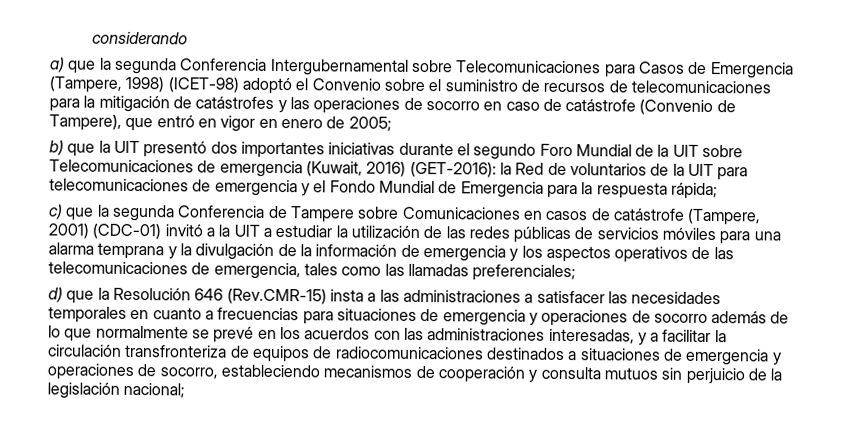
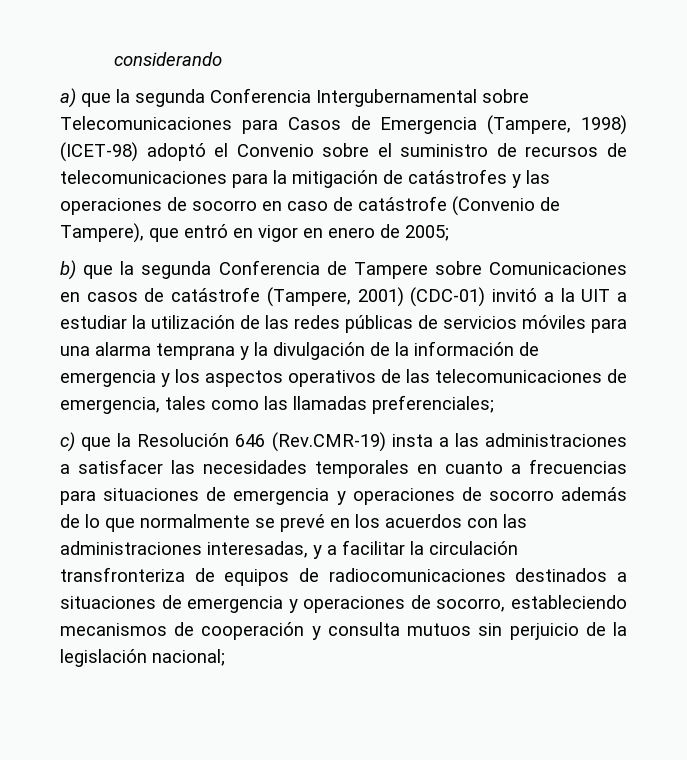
- b) que la UIT presentó dos importantes iniciativas durante el segundo Foro Mundial de la UIT sobre Telecomunicaciones de emergencia (Kuwait, 2016) (GET-2016): la Red de voluntarios de la UIT para telecomunicaciones de emergencia y el Fondo Mundial de Emergencia para la respuesta rápida;
- c) que la segunda Conferencia de Tampere sobre Comunicaciones en casos de catástrofe (Tampere, 2001) (CDC-01) invitó a la UIT a estudiar la utilización de las redes públicas de servicios móviles para una alarma temprana y la divulgación de la información de emergencia y los aspectos operativos de las telecomunicaciones de emergencia, tales como las llamadas preferenciales;
+ b) que la segunda Conferencia de Tampere sobre Comunicaciones en casos de catástrofe (Tampere, 2001) (CDC-01) invitó a la UIT a estudiar la utilización de las redes públicas de servicios móviles para una alarma temprana y la divulgación de la información de emergencia y los aspectos operativos de las telecomunicaciones de emergencia, tales como las llamadas preferenciales;
- d) que la Resolución 646 (Rev.CMR-15) insta a las administraciones a satisfacer las necesidades temporales en cuanto a frecuencias para situaciones de emergencia y operaciones de socorro además de lo que normalmente se prevé en los acuerdos con las administraciones interesadas, y a facilitar la circulación transfronteriza de equipos de radiocomunicaciones destinados a situaciones de emergencia y operaciones de socorro, estableciendo mecanismos de cooperación y consulta mutuos sin perjuicio de la legislación nacional;
+ c) que la Resolución 646 (Rev.CMR-19) insta a las administraciones a satisfacer las necesidades temporales en cuanto a frecuencias para situaciones de emergencia y operaciones de socorro además de lo que normalmente se prevé en los acuerdos con las administraciones interesadas, y a facilitar la circulación transfronteriza de equipos de radiocomunicaciones destinados a situaciones de emergencia y operaciones de socorro, estableciendo mecanismos de cooperación y consulta mutuos sin perjuicio de la legislación nacional;

